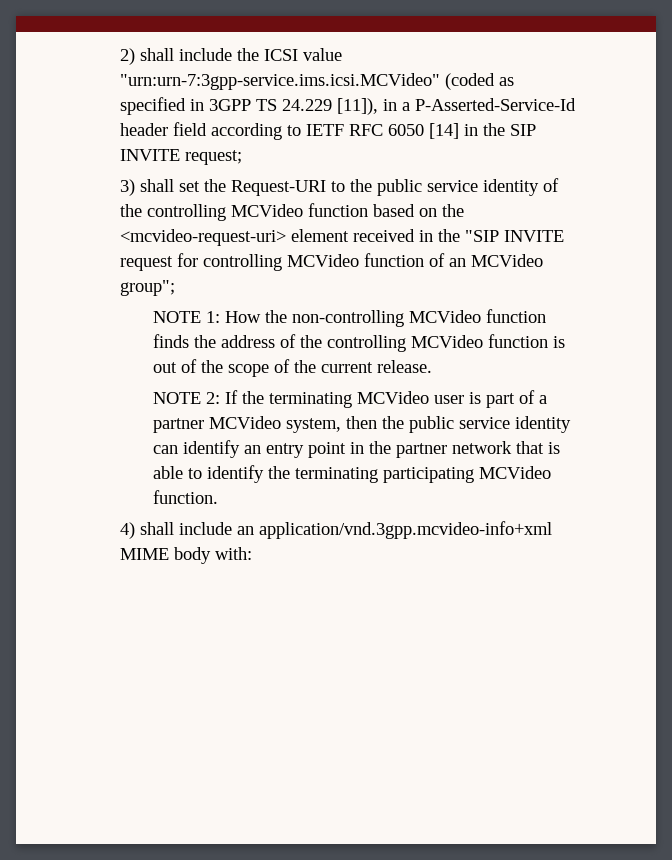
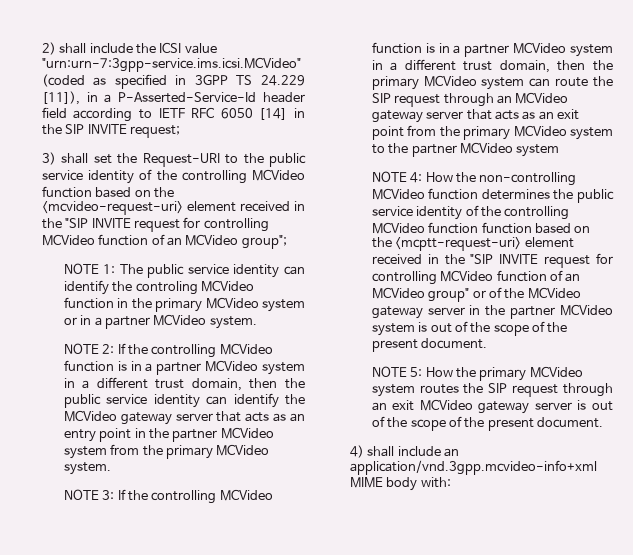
- NOTE 1: How the non-controlling MCVideo function finds the address of the controlling MCVideo function is out of the scope of the current release.
- NOTE 2: If the terminating MCVideo user is part of a partner MCVideo system, then the public service identity can identify an entry point in the partner network that is able to identify the terminating participating MCVideo function.
+ NOTE 1: The public service identity can identify the controling MCVideo function in the primary MCVideo system or in a partner MCVideo system.
+ NOTE 2: If the controlling MCVideo function is in a partner MCVideo system in a different trust domain, then the public service identity can identify the MCVideo gateway server that acts as an entry point in the partner MCVideo system from the primary MCVideo system.
+ NOTE 3: If the controlling MCVideo function is in a partner MCVideo system in a different trust domain, then the primary MCVideo system can route the SIP request through an MCVideo gateway server that acts as an exit point from the primary MCVideo system to the partner MCVideo system
+ NOTE 4: How the non-controlling MCVideo function determines the public service identity of the controlling MCVideo function function based on the <mcptt-request-uri> element received in the "SIP INVITE request for controlling MCVideo function of an MCVideo group" or of the MCVideo gateway server in the partner MCVideo system is out of the scope of the present document.
+ NOTE 5: How the primary MCVideo system routes the SIP request through an exit MCVideo gateway server is out of the scope of the present document.

